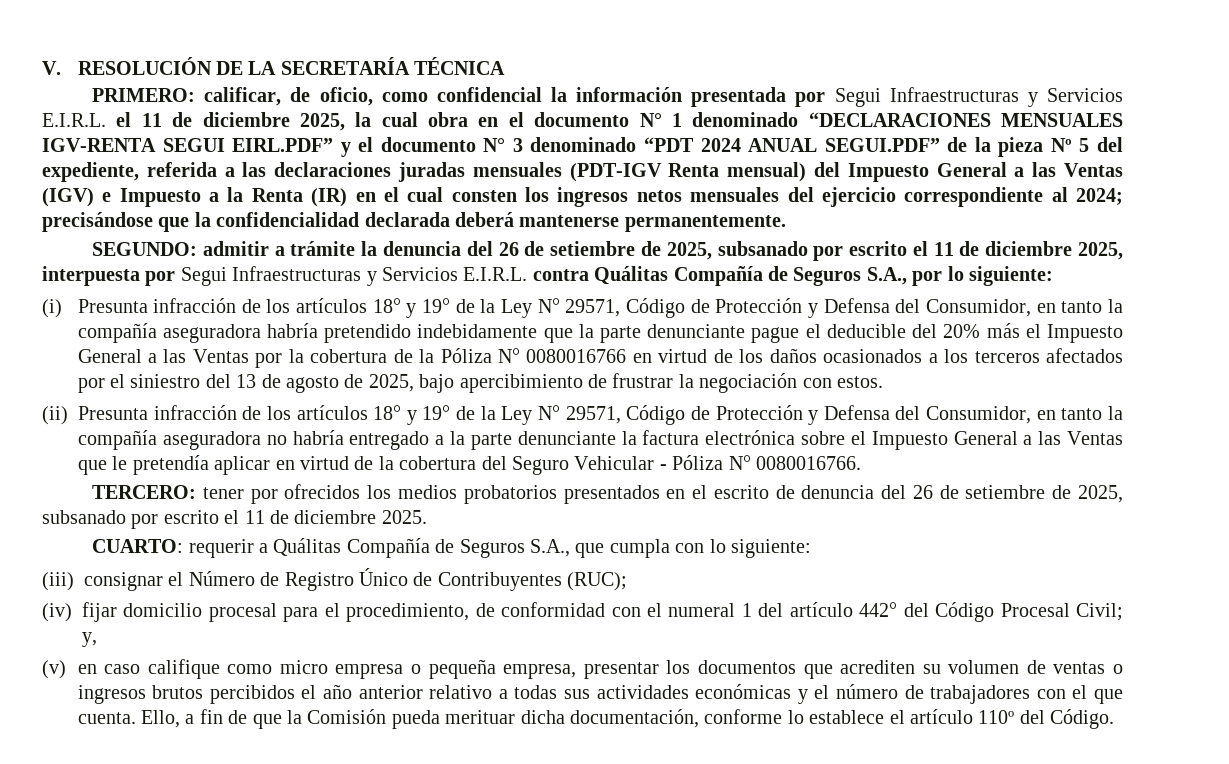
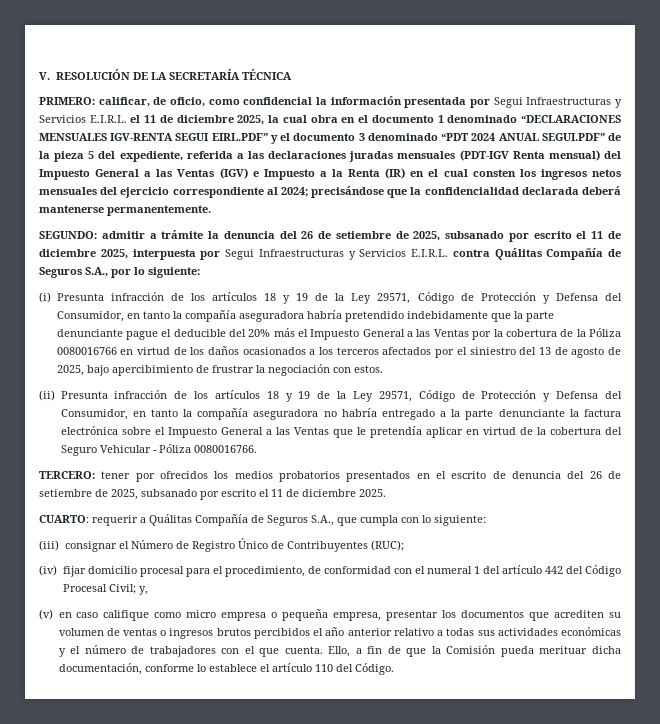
- calificar, de oficio, como confidencial la información presentada por Segui Infraestructuras y Servicios E.I.R.L. el 11 de diciembre 2025, la cual obra en el documento N° 1 denominado “DECLARACIONES MENSUALES IGV-RENTA SEGUI EIRL.PDF” y el documento N° 3 denominado “PDT 2024 ANUAL SEGUI.PDF” de la pieza Nº 5 del expediente, referida a las declaraciones juradas mensuales (PDT-IGV Renta mensual) del Impuesto General a las Ventas (IGV) e Impuesto a la Renta (IR) en el cual consten los ingresos netos mensuales del ejercicio correspondiente al 2024;
+ calificar, de oficio, como confidencial la información presentada por Segui Infraestructuras y Servicios E.I.R.L. el 11 de diciembre 2025, la cual obra en el documento 1 denominado “DECLARACIONES MENSUALES IGV-RENTA SEGUI EIRL.PDF” y el documento 3 denominado “PDT 2024 ANUAL SEGUI.PDF” de la pieza 5 del expediente, referida a las declaraciones juradas mensuales (PDT-IGV Renta mensual) del Impuesto General a las Ventas (IGV) e Impuesto a la Renta (IR) en el cual consten los ingresos netos mensuales del ejercicio correspondiente al 2024;
- (i) Presunta infracción de los artículos 18° y 19° de la Ley N° 29571, Código de Protección y Defensa del Consumidor, en tanto la compañía aseguradora habría pretendido indebidamente que la parte denunciante pague el deducible del 20% más el Impuesto General a las Ventas por la cobertura de la Póliza N° 0080016766 en virtud de los daños ocasionados a los terceros afectados por el siniestro del 13 de agosto de 2025, bajo apercibimiento de frustrar la negociación con estos.
+ (i) Presunta infracción de los artículos 18 y 19 de la Ley 29571, Código de Protección y Defensa del Consumidor, en tanto la compañía aseguradora habría pretendido indebidamente que la parte denunciante pague el deducible del 20% más el Impuesto General a las Ventas por la cobertura de la Póliza 0080016766 en virtud de los daños ocasionados a los terceros afectados por el siniestro del 13 de agosto de 2025, bajo apercibimiento de frustrar la negociación con estos.
- (ii) Presunta infracción de los artículos 18° y 19° de la Ley N° 29571, Código de Protección y Defensa del Consumidor, en tanto la compañía aseguradora no habría entregado a la parte denunciante la factura electrónica sobre el Impuesto General a las Ventas que le pretendía aplicar en virtud de la cobertura del Seguro Vehicular - Póliza N° 0080016766.
+ (ii) Presunta infracción de los artículos 18 y 19 de la Ley 29571, Código de Protección y Defensa del Consumidor, en tanto la compañía aseguradora no habría entregado a la parte denunciante la factura electrónica sobre el Impuesto General a las Ventas que le pretendía aplicar en virtud de la cobertura del Seguro Vehicular - Póliza 0080016766.
- (iv) fijar domicilio procesal para el procedimiento, de conformidad con el numeral 1 del artículo 442° del Código Procesal Civil; y,
+ (iv) fijar domicilio procesal para el procedimiento, de conformidad con el numeral 1 del artículo 442 del Código Procesal Civil; y,
- Ello, a fin de que la Comisión pueda merituar dicha documentación, conforme lo establece el artículo 110º del Código.
+ Ello, a fin de que la Comisión pueda merituar dicha documentación, conforme lo establece el artículo 110 del Código.

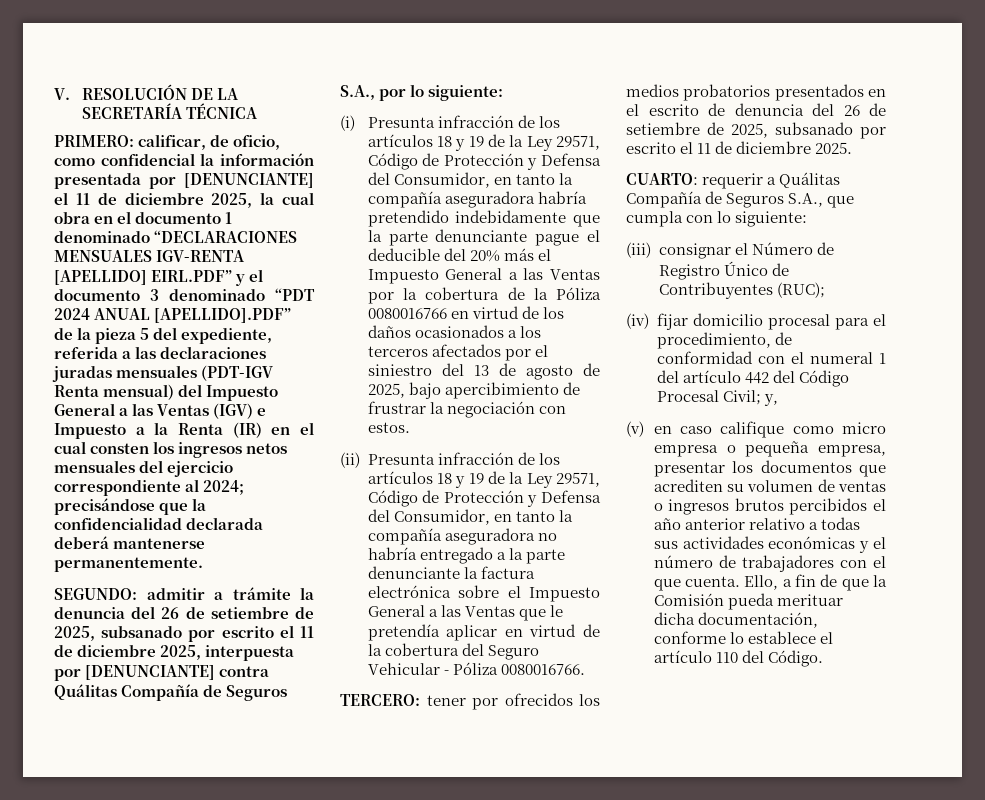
- calificar, de oficio, como confidencial la información presentada por Segui Infraestructuras y Servicios E.I.R.L. el 11 de diciembre 2025, la cual obra en el documento 1 denominado “DECLARACIONES MENSUALES IGV-RENTA SEGUI EIRL.PDF” y el documento 3 denominado “PDT 2024 ANUAL SEGUI.PDF” de la pieza 5 del expediente, referida a las declaraciones juradas mensuales (PDT-IGV Renta mensual) del Impuesto General a las Ventas (IGV) e Impuesto a la Renta (IR) en el cual consten los ingresos netos mensuales del ejercicio correspondiente al 2024;
+ calificar, de oficio, como confidencial la información presentada por [DENUNCIANTE] el 11 de diciembre 2025, la cual obra en el documento 1 denominado “DECLARACIONES MENSUALES IGV-RENTA [APELLIDO] EIRL.PDF” y el documento 3 denominado “PDT 2024 ANUAL [APELLIDO].PDF” de la pieza 5 del expediente, referida a las declaraciones juradas mensuales (PDT-IGV Renta mensual) del Impuesto General a las Ventas (IGV) e Impuesto a la Renta (IR) en el cual consten los ingresos netos mensuales del ejercicio correspondiente al 2024;
- SEGUNDO: admitir a trámite la denuncia del 26 de setiembre de 2025, subsanado por escrito el 11 de diciembre 2025, interpuesta por Segui Infraestructuras y Servicios E.I.R.L. contra Quálitas Compañía de Seguros S.A., por lo siguiente:
+ SEGUNDO: admitir a trámite la denuncia del 26 de setiembre de 2025, subsanado por escrito el 11 de diciembre 2025, interpuesta por [DENUNCIANTE] contra Quálitas Compañía de Seguros S.A., por lo siguiente:

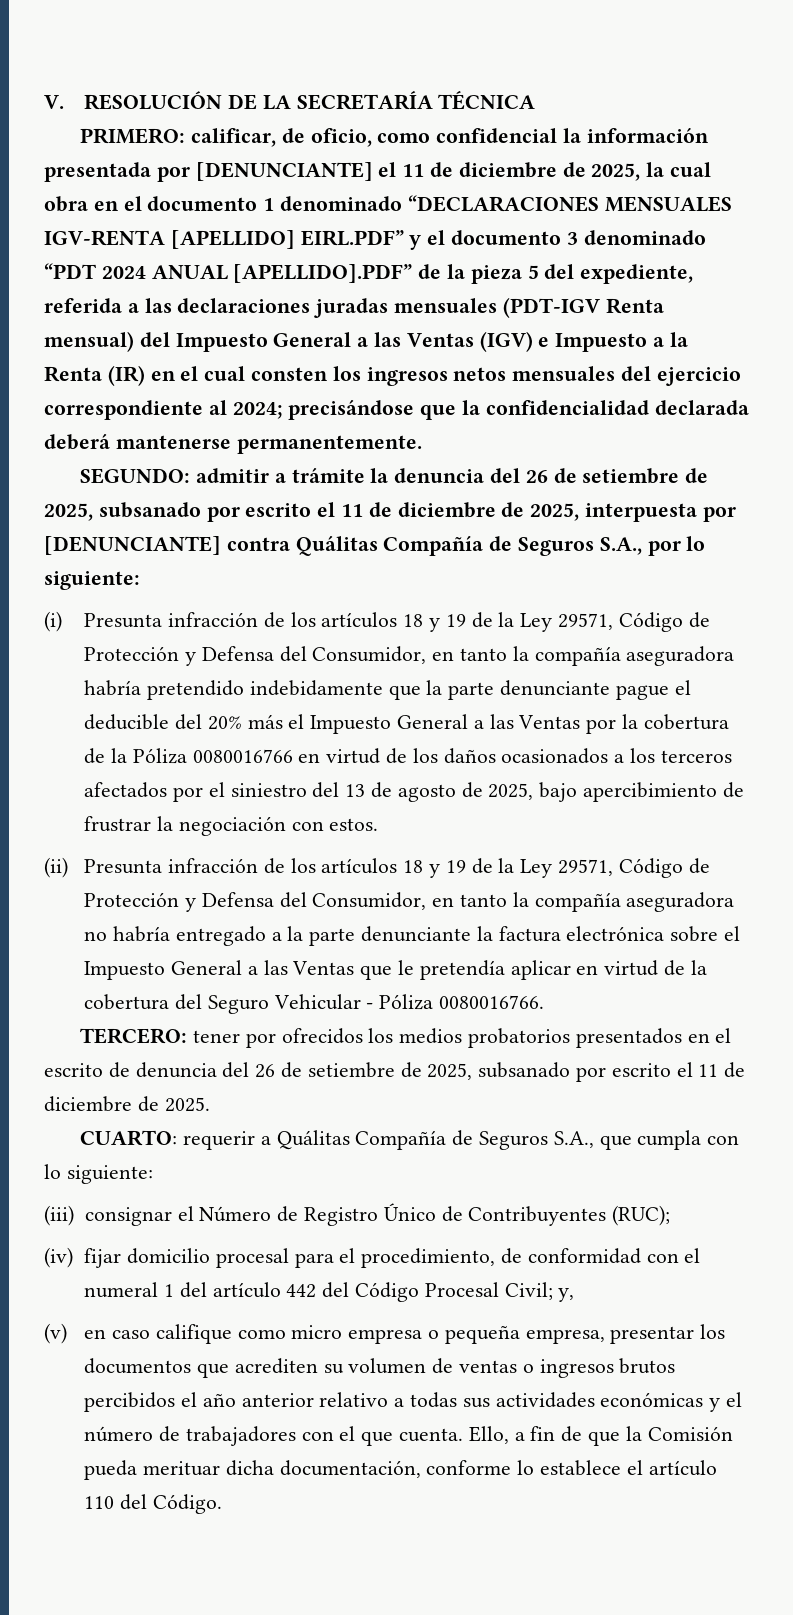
- calificar, de oficio, como confidencial la información presentada por [DENUNCIANTE] el 11 de diciembre 2025, la cual obra en el documento 1 denominado “DECLARACIONES MENSUALES IGV-RENTA [APELLIDO] EIRL.PDF” y el documento 3 denominado “PDT 2024 ANUAL [APELLIDO].PDF” de la pieza 5 del expediente, referida a las declaraciones juradas mensuales (PDT-IGV Renta mensual) del Impuesto General a las Ventas (IGV) e Impuesto a la Renta (IR) en el cual consten los ingresos netos mensuales del ejercicio correspondiente al 2024;
+ calificar, de oficio, como confidencial la información presentada por [DENUNCIANTE] el 11 de diciembre de 2025, la cual obra en el documento 1 denominado “DECLARACIONES MENSUALES IGV-RENTA [APELLIDO] EIRL.PDF” y el documento 3 denominado “PDT 2024 ANUAL [APELLIDO].PDF” de la pieza 5 del expediente, referida a las declaraciones juradas mensuales (PDT-IGV Renta mensual) del Impuesto General a las Ventas (IGV) e Impuesto a la Renta (IR) en el cual consten los ingresos netos mensuales del ejercicio correspondiente al 2024;
- SEGUNDO: admitir a trámite la denuncia del 26 de setiembre de 2025, subsanado por escrito el 11 de diciembre 2025, interpuesta por [DENUNCIANTE] contra Quálitas Compañía de Seguros S.A., por lo siguiente:
+ SEGUNDO: admitir a trámite la denuncia del 26 de setiembre de 2025, subsanado por escrito el 11 de diciembre de 2025, interpuesta por [DENUNCIANTE] contra Quálitas Compañía de Seguros S.A., por lo siguiente:
- TERCERO: tener por ofrecidos los medios probatorios presentados en el escrito de denuncia del 26 de setiembre de 2025, subsanado por escrito el 11 de diciembre 2025.
+ TERCERO: tener por ofrecidos los medios probatorios presentados en el escrito de denuncia del 26 de setiembre de 2025, subsanado por escrito el 11 de diciembre de 2025.

